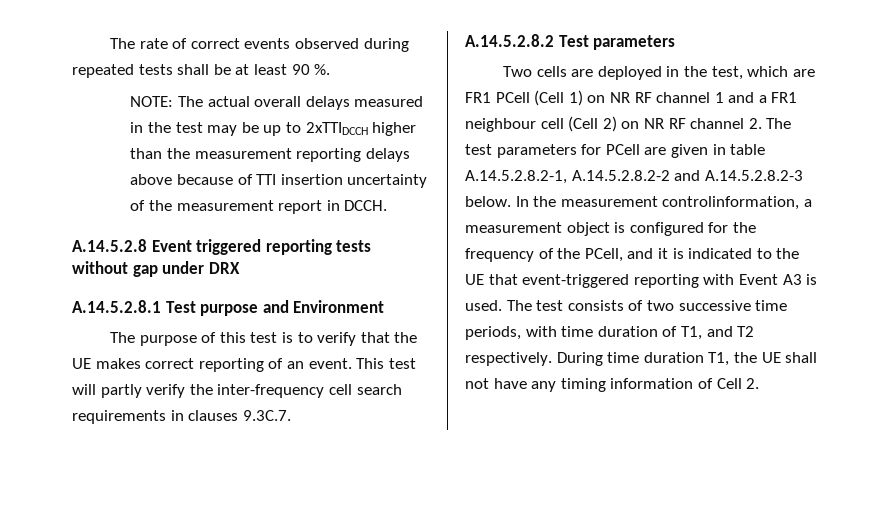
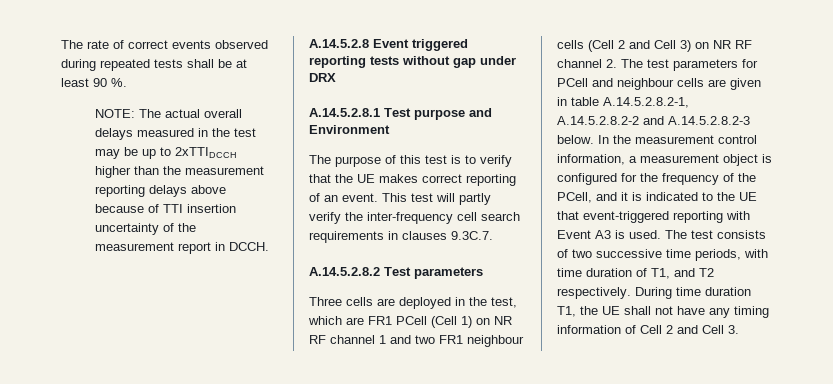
- Two cells are deployed in the test, which are FR1 PCell (Cell 1) on NR RF channel 1 and a FR1 neighbour cell (Cell 2) on NR RF channel 2. The test parameters for PCell are given in table A.14.5.2.8.2-1, A.14.5.2.8.2-2 and A.14.5.2.8.2-3 below.
+ Three cells are deployed in the test, which are FR1 PCell (Cell 1) on NR RF channel 1 and two FR1 neighbour cells (Cell 2 and Cell 3) on NR RF channel 2. The test parameters for PCell and neighbour cells are given in table A.14.5.2.8.2-1, A.14.5.2.8.2-2 and A.14.5.2.8.2-3 below.
- In the measurement controlinformation, a measurement object is configured for the frequency of the PCell, and it is indicated to the UE that event-triggered reporting with Event A3 is used.
+ In the measurement control information, a measurement object is configured for the frequency of the PCell, and it is indicated to the UE that event-triggered reporting with Event A3 is used.
- During time duration T1, the UE shall not have any timing information of Cell 2.
+ During time duration T1, the UE shall not have any timing information of Cell 2 and Cell 3.

